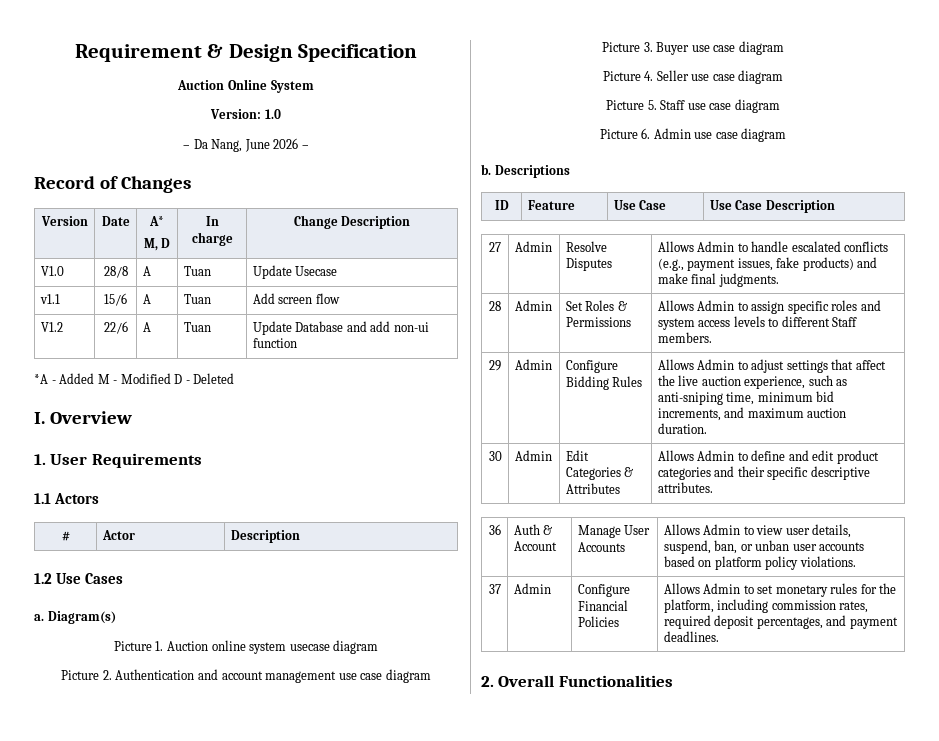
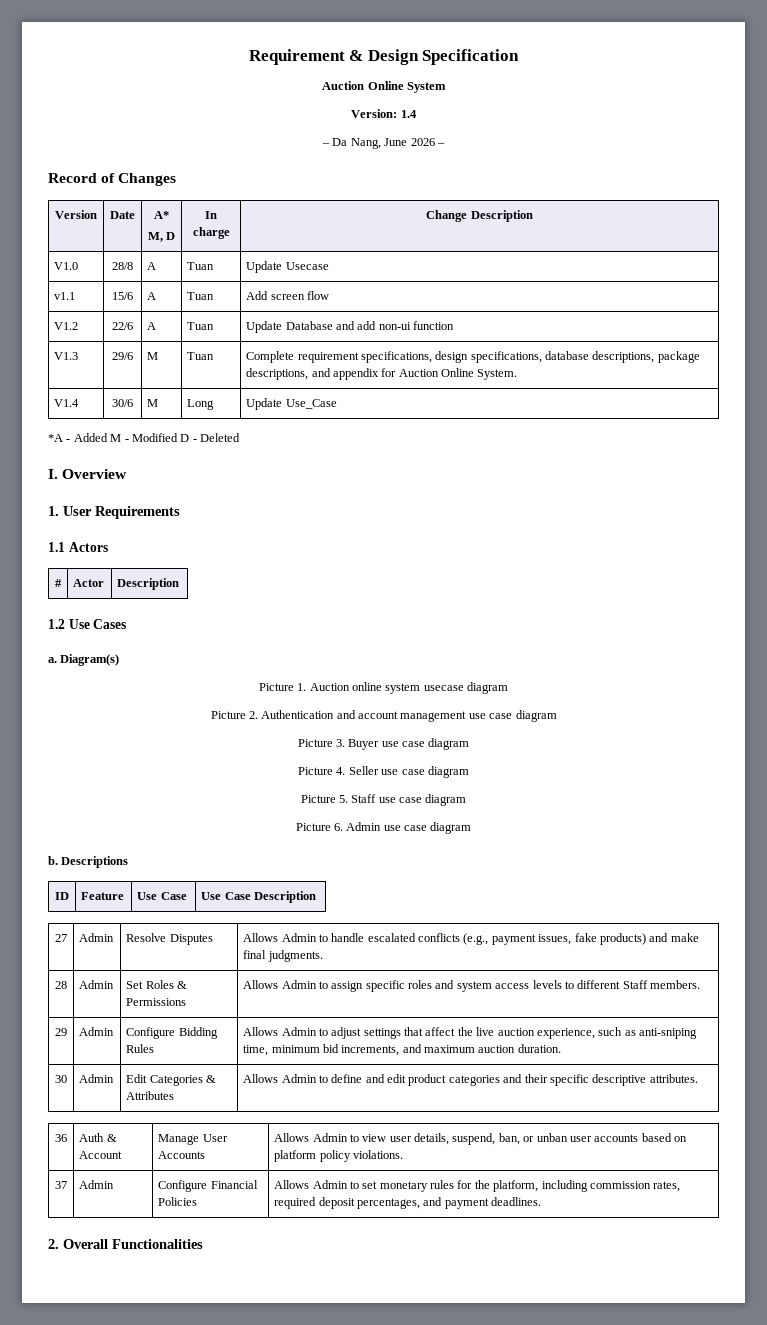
- Version: 1.0
+ Version: 1.4
+ V1.3 | 29/6 | M | Tuan | Complete requirement specifications, design specifications, database descriptions, package descriptions, and appendix for Auction Online System.
+ V1.4 | 30/6 | M | Long | Update Use_Case

